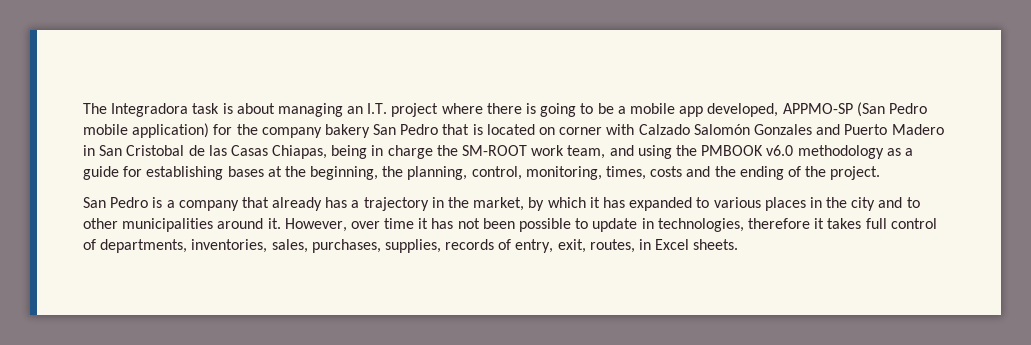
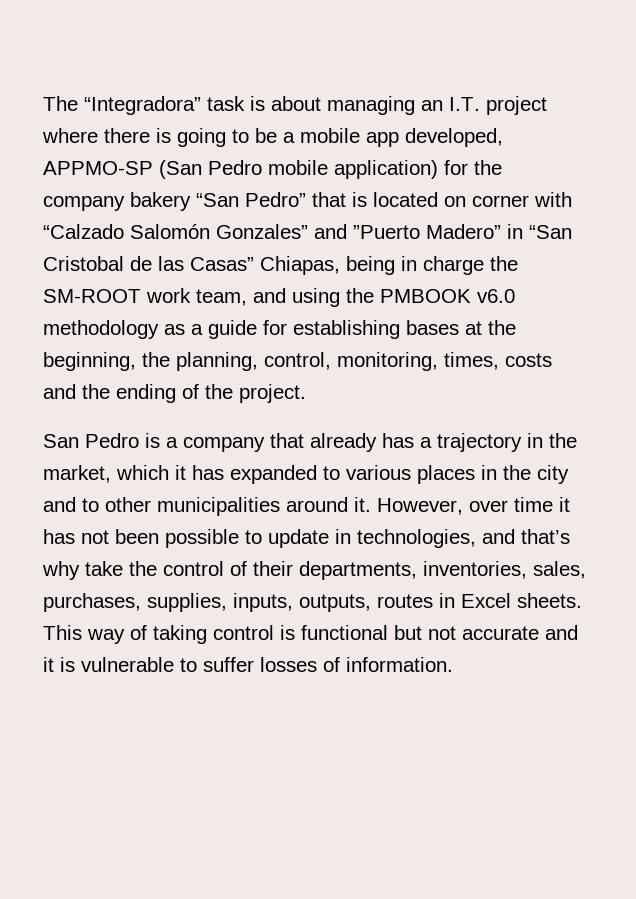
- The Integradora task is about managing an I.T. project where there is going to be a mobile app developed, APPMO-SP (San Pedro mobile application) for the company bakery San Pedro that is located on corner with Calzado Salomón Gonzales and Puerto Madero in San Cristobal de las Casas Chiapas, being in charge the SM-ROOT work team, and using the PMBOOK v6.0 methodology as a guide for establishing bases at the beginning, the planning, control, monitoring, times, costs and the ending of the project.
+ The “Integradora” task is about managing an I.T. project where there is going to be a mobile app developed, APPMO-SP (San Pedro mobile application) for the company bakery “San Pedro” that is located on corner with “Calzado Salomón Gonzales” and ”Puerto Madero” in “San Cristobal de las Casas” Chiapas, being in charge the SM-ROOT work team, and using the PMBOOK v6.0 methodology as a guide for establishing bases at the beginning, the planning, control, monitoring, times, costs and the ending of the project.
- San Pedro is a company that already has a trajectory in the market, by which it has expanded to various places in the city and to other municipalities around it.
+ San Pedro is a company that already has a trajectory in the market, which it has expanded to various places in the city and to other municipalities around it.
- However, over time it has not been possible to update in technologies, therefore it takes full control of departments, inventories, sales, purchases, supplies, records of entry, exit, routes, in Excel sheets.
+ However, over time it has not been possible to update in technologies, and that’s why take the control of their departments, inventories, sales, purchases, supplies, inputs, outputs, routes in Excel sheets. This way of taking control is functional but not accurate and it is vulnerable to suffer losses of information.

